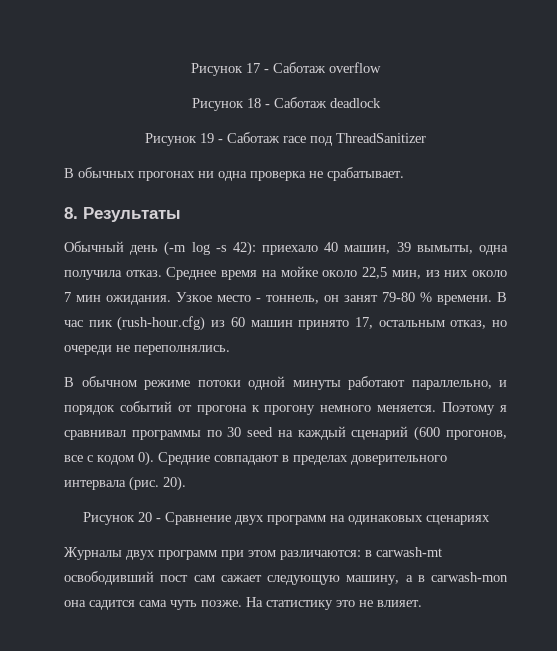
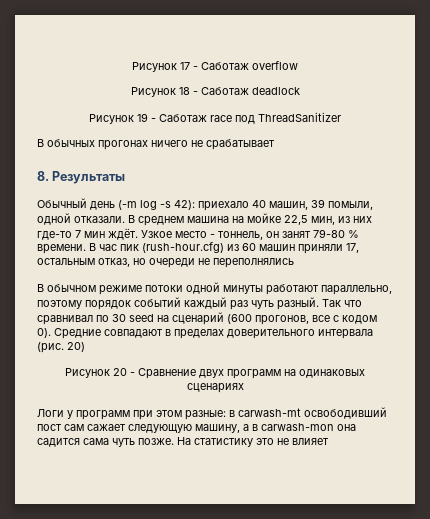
- В обычных прогонах ни одна проверка не срабатывает.
+ В обычных прогонах ничего не срабатывает
- Обычный день (-m log -s 42): приехало 40 машин, 39 вымыты, одна получила отказ. Среднее время на мойке около 22,5 мин, из них около 7 мин ожидания.
+ Обычный день (-m log -s 42): приехало 40 машин, 39 помыли, одной отказали. В среднем машина на мойке 22,5 мин, из них где-то 7 мин ждёт.
- В час пик (rush-hour.cfg) из 60 машин принято 17, остальным отказ, но очереди не переполнялись.
+ В час пик (rush-hour.cfg) из 60 машин приняли 17, остальным отказ, но очереди не переполнялись
- В обычном режиме потоки одной минуты работают параллельно, и порядок событий от прогона к прогону немного меняется. Поэтому я сравнивал программы по 30 seed на каждый сценарий (600 прогонов, все с кодом 0).
+ В обычном режиме потоки одной минуты работают параллельно, поэтому порядок событий каждый раз чуть разный. Так что сравнивал по 30 seed на сценарий (600 прогонов, все с кодом 0).
- 20).
+ 20)
- Журналы двух программ при этом различаются: в carwash-mt освободивший пост сам сажает следующую машину, а в carwash-mon она садится сама чуть позже.
+ Логи у программ при этом разные: в carwash-mt освободивший пост сам сажает следующую машину, а в carwash-mon она садится сама чуть позже.
- На статистику это не влияет.
+ На статистику это не влияет

